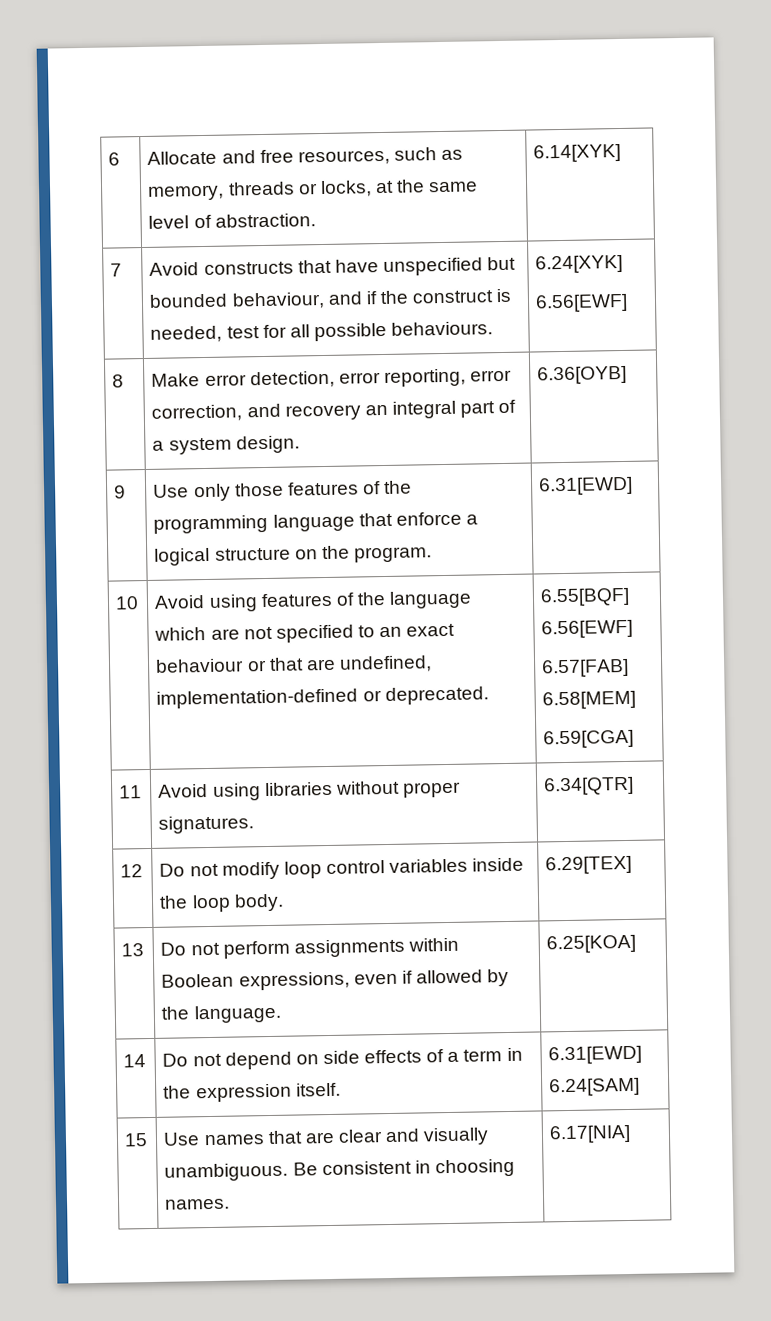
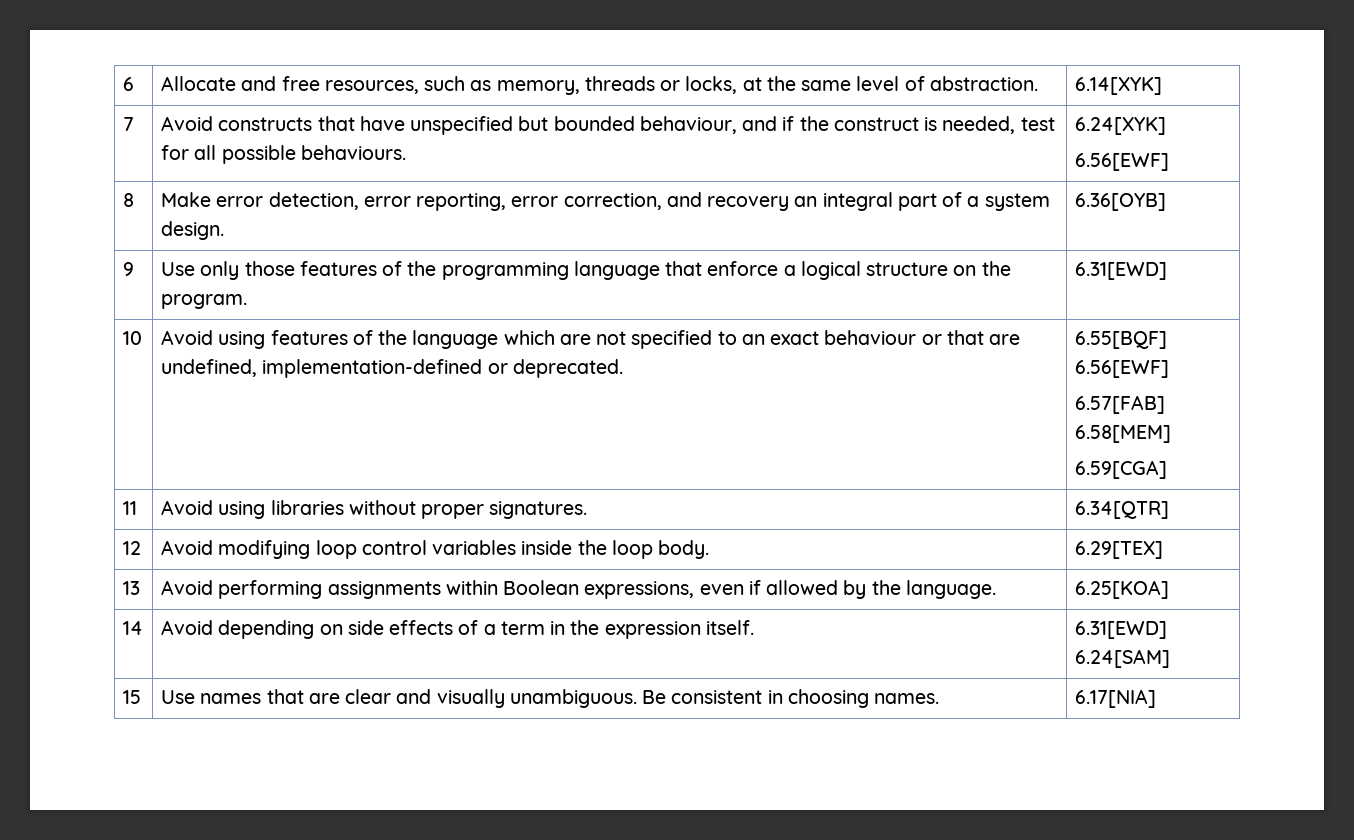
- 12 | Do not modify loop control variables inside the loop body. | 6.29[TEX]
+ 12 | Avoid modifying loop control variables inside the loop body. | 6.29[TEX]
- 13 | Do not perform assignments within Boolean expressions, even if allowed by the language. | 6.25[KOA]
+ 13 | Avoid performing assignments within Boolean expressions, even if allowed by the language. | 6.25[KOA]
- 14 | Do not depend on side effects of a term in the expression itself. | 6.31[EWD] 6.24[SAM]
+ 14 | Avoid depending on side effects of a term in the expression itself. | 6.31[EWD] 6.24[SAM]

